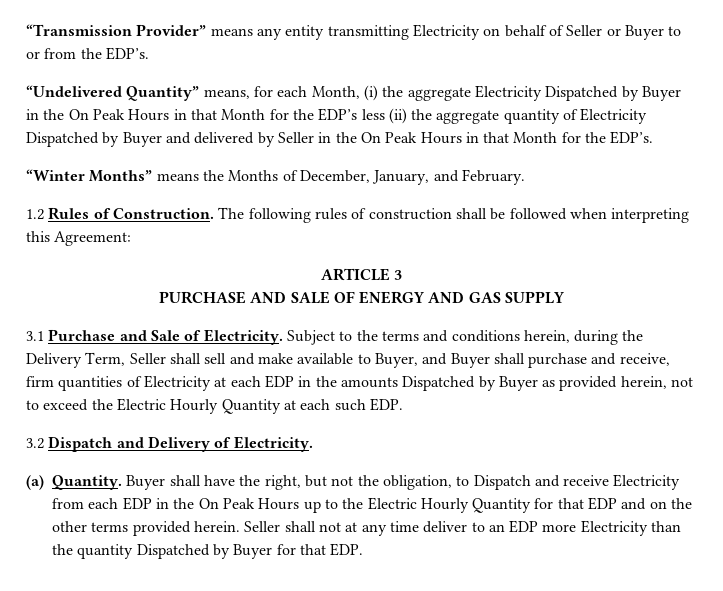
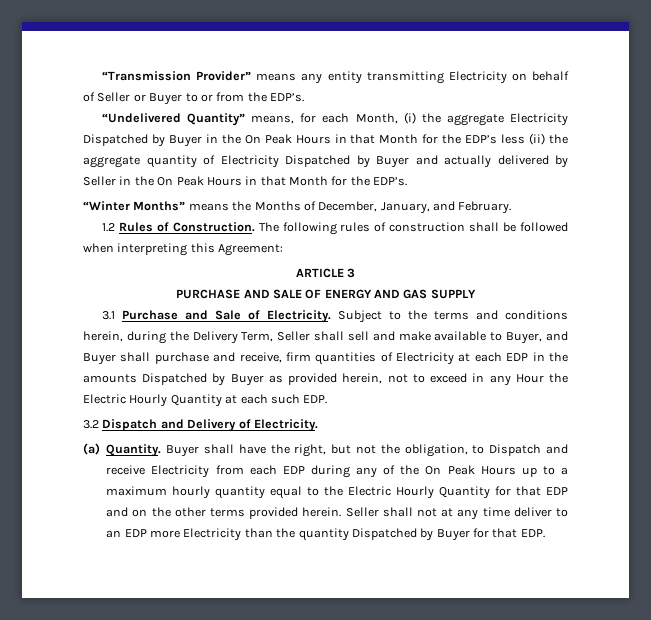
- “Undelivered Quantity” means, for each Month, (i) the aggregate Electricity Dispatched by Buyer in the On Peak Hours in that Month for the EDP’s less (ii) the aggregate quantity of Electricity Dispatched by Buyer and delivered by Seller in the On Peak Hours in that Month for the EDP’s.
+ “Undelivered Quantity” means, for each Month, (i) the aggregate Electricity Dispatched by Buyer in the On Peak Hours in that Month for the EDP’s less (ii) the aggregate quantity of Electricity Dispatched by Buyer and actually delivered by Seller in the On Peak Hours in that Month for the EDP’s.
- Subject to the terms and conditions herein, during the Delivery Term, Seller shall sell and make available to Buyer, and Buyer shall purchase and receive, firm quantities of Electricity at each EDP in the amounts Dispatched by Buyer as provided herein, not to exceed the Electric Hourly Quantity at each such EDP.
+ Subject to the terms and conditions herein, during the Delivery Term, Seller shall sell and make available to Buyer, and Buyer shall purchase and receive, firm quantities of Electricity at each EDP in the amounts Dispatched by Buyer as provided herein, not to exceed in any Hour the Electric Hourly Quantity at each such EDP.
- Buyer shall have the right, but not the obligation, to Dispatch and receive Electricity from each EDP in the On Peak Hours up to the Electric Hourly Quantity for that EDP and on the other terms provided herein.
+ Buyer shall have the right, but not the obligation, to Dispatch and receive Electricity from each EDP during any of the On Peak Hours up to a maximum hourly quantity equal to the Electric Hourly Quantity for that EDP and on the other terms provided herein.

